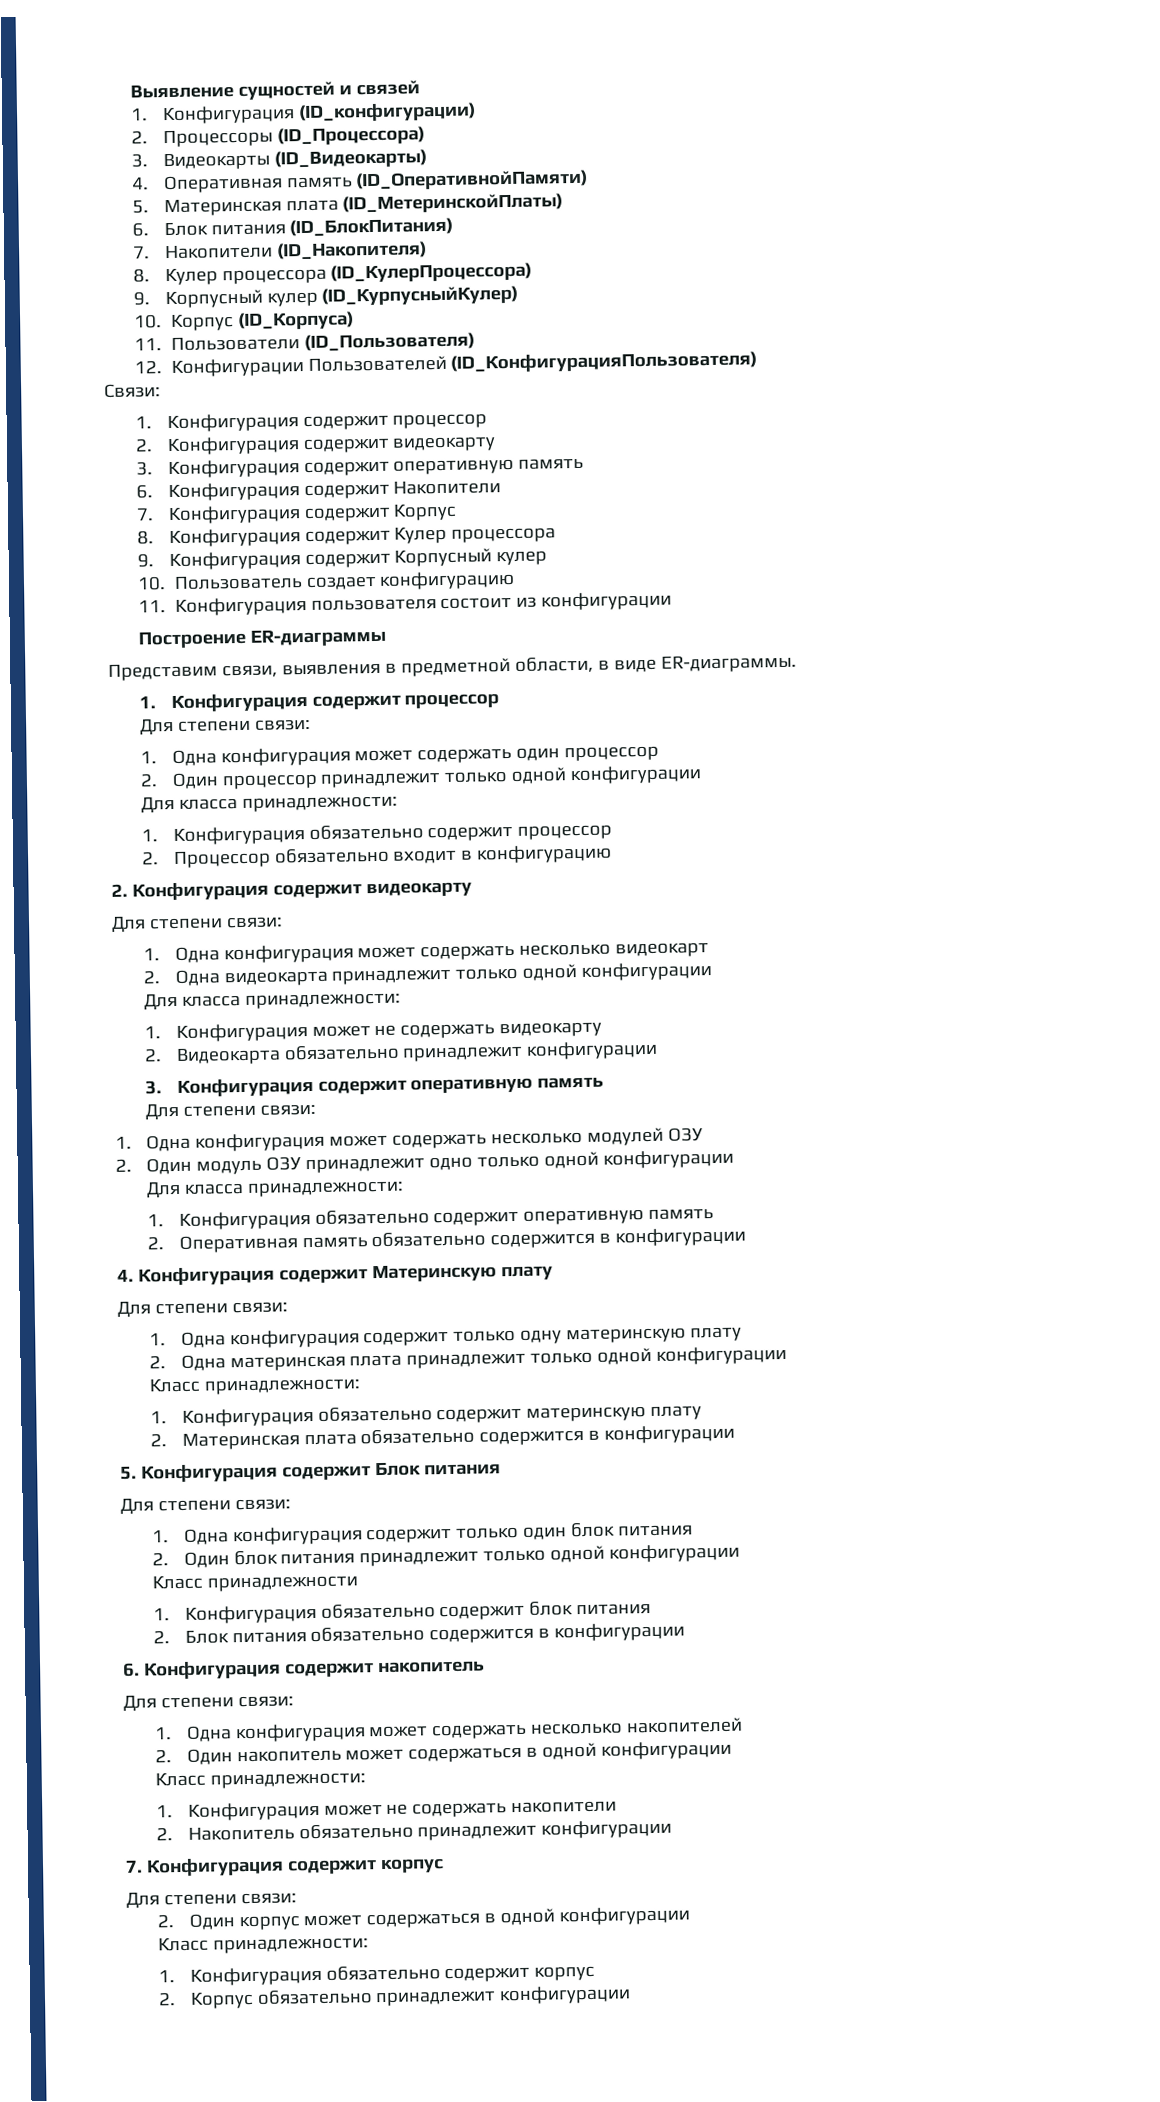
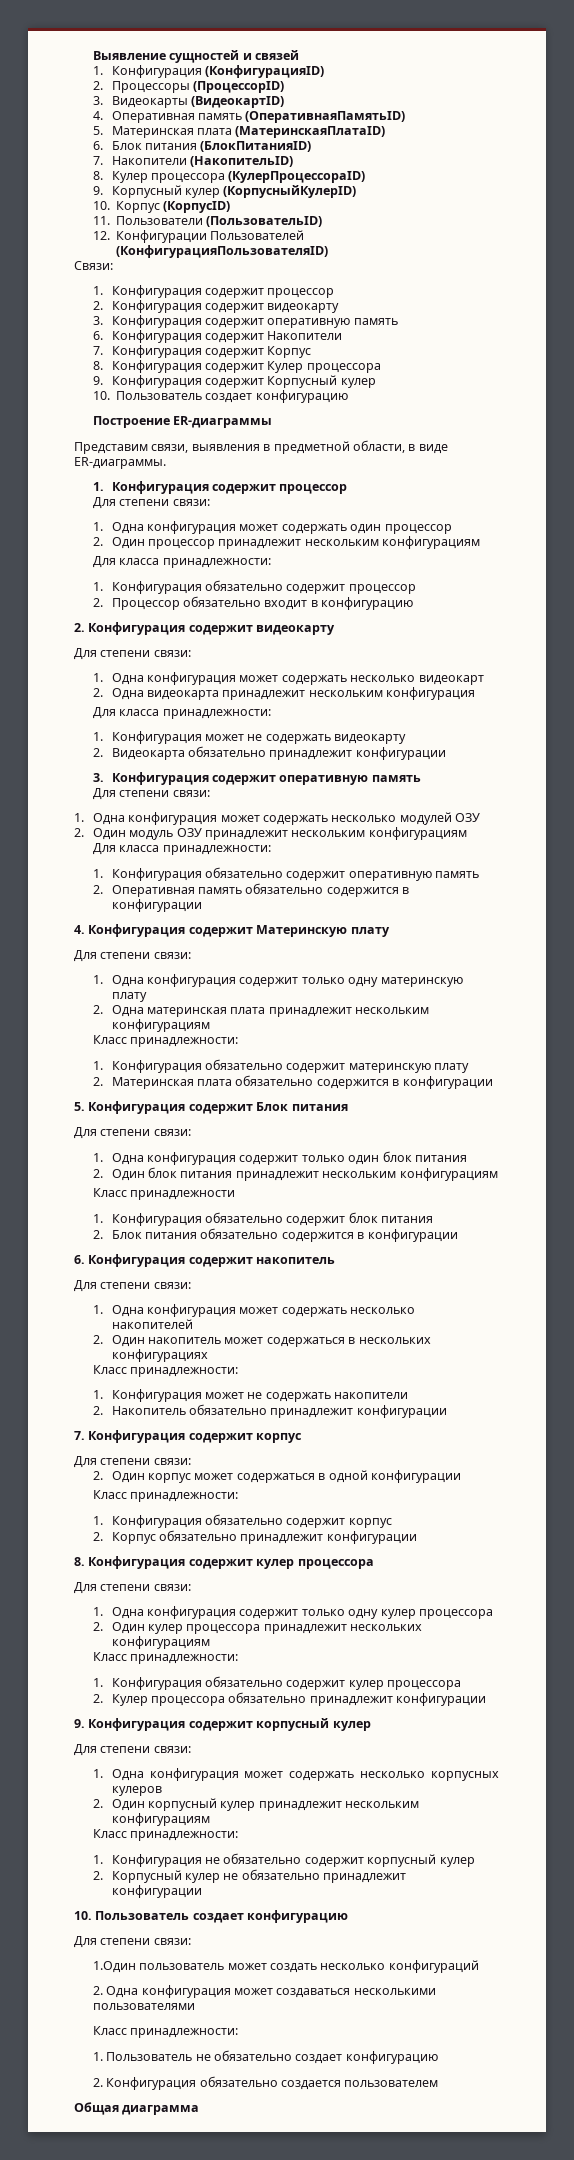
- 1. Конфигурация (ID_конфигурации)
+ 1. Конфигурация (КонфигурацияID)
- 2. Процессоры (ID_Процессора)
+ 2. Процессоры (ПроцессорID)
- 3. Видеокарты (ID_Видеокарты)
+ 3. Видеокарты (ВидеокартID)
- 4. Оперативная память (ID_ОперативнойПамяти)
+ 4. Оперативная память (ОперативнаяПамятьID)
- 5. Материнская плата (ID_МетеринскойПлаты)
+ 5. Материнская плата (МатеринскаяПлатаID)
- 6. Блок питания (ID_БлокПитания)
+ 6. Блок питания (БлокПитанияID)
- 7. Накопители (ID_Накопителя)
+ 7. Накопители (НакопительID)
- 8. Кулер процессора (ID_КулерПроцессора)
+ 8. Кулер процессора (КулерПроцессораID)
- 9. Корпусный кулер (ID_КурпусныйКулер)
+ 9. Корпусный кулер (КорпусныйКулерID)
- 10. Корпус (ID_Корпуса)
+ 10. Корпус (КорпусID)
- 11. Пользователи (ID_Пользователя)
+ 11. Пользователи (ПользовательID)
- 12. Конфигурации Пользователей (ID_КонфигурацияПользователя)
+ 12. Конфигурации Пользователей (КонфигурацияПользователяID)
- 11. Конфигурация пользователя состоит из конфигурации
- 2. Один процессор принадлежит только одной конфигурации
+ 2. Один процессор принадлежит нескольким конфигурациям
- 2. Одна видеокарта принадлежит только одной конфигурации
+ 2. Одна видеокарта принадлежит нескольким конфигурация
- 2. Один модуль ОЗУ принадлежит одно только одной конфигурации
+ 2. Один модуль ОЗУ принадлежит нескольким конфигурациям
- 2. Одна материнская плата принадлежит только одной конфигурации
+ 2. Одна материнская плата принадлежит нескольким конфигурациям
- 2. Один блок питания принадлежит только одной конфигурации
+ 2. Один блок питания принадлежит нескольким конфигурациям
- 2. Один накопитель может содержаться в одной конфигурации
+ 2. Один накопитель может содержаться в нескольких конфигурациях
+ 8. Конфигурация содержит кулер процессора
+ Для степени связи:
+ 1. Одна конфигурация содержит только одну кулер процессора
+ 2. Один кулер процессора принадлежит нескольких конфигурациям
+ Класс принадлежности:
+ 1. Конфигурация обязательно содержит кулер процессора
+ 2. Кулер процессора обязательно принадлежит конфигурации
+ 9. Конфигурация содержит корпусный кулер
+ Для степени связи:
+ 1. Одна конфигурация может содержать несколько корпусных кулеров
+ 2. Один корпусный кулер принадлежит нескольким конфигурациям
+ Класс принадлежности:
+ 1. Конфигурация не обязательно содержит корпусный кулер
+ 2. Корпусный кулер не обязательно принадлежит конфигурации
+ 10. Пользователь создает конфигурацию
+ Для степени связи:
+ 1.Один пользователь может создать несколько конфигураций
+ 2. Одна конфигурация может создаваться несколькими пользователями
+ Класс принадлежности:
+ 1. Пользователь не обязательно создает конфигурацию
+ 2. Конфигурация обязательно создается пользователем
+ Общая диаграмма

